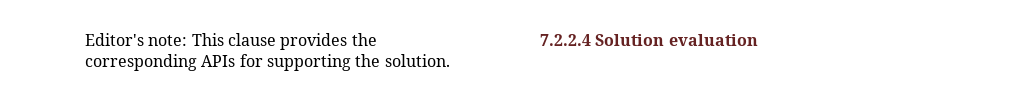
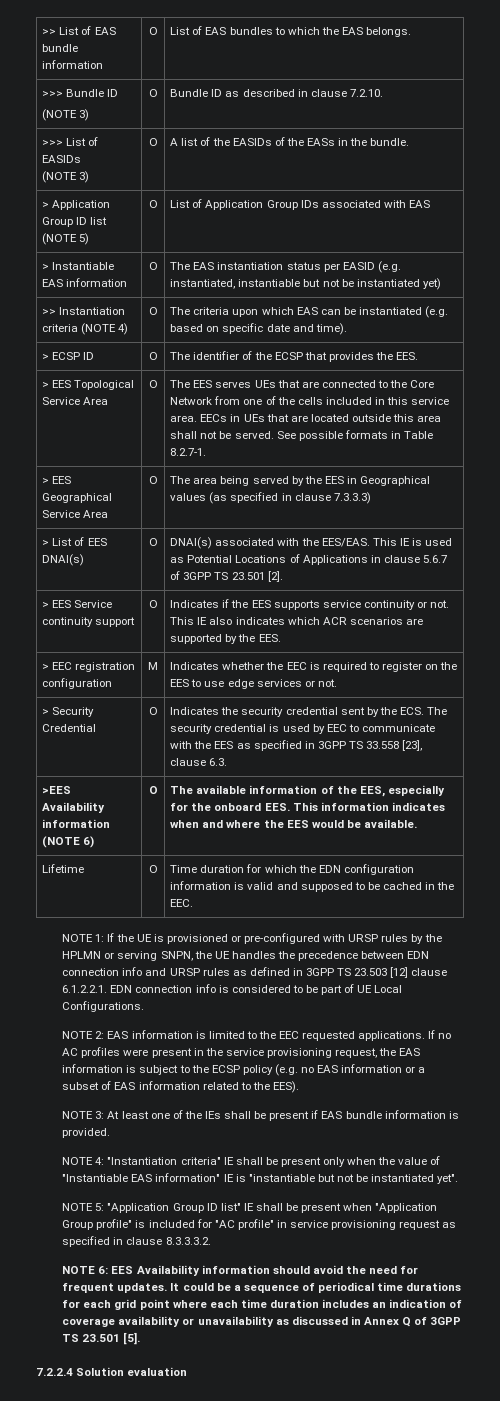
- Editor's note: This clause provides the corresponding APIs for supporting the solution.
+ >> List of EAS bundle information | O | List of EAS bundles to which the EAS belongs.
+ >>> Bundle ID
+ (NOTE 3) | O | Bundle ID as described in clause 7.2.10.
+ >>> List of EASIDs
+ (NOTE 3) | O | A list of the EASIDs of the EASs in the bundle.
+ > Application Group ID list (NOTE 5) | O | List of Application Group IDs associated with EAS
+ > Instantiable EAS information | O | The EAS instantiation status per EASID (e.g. instantiated, instantiable but not be instantiated yet)
+ >> Instantiation criteria (NOTE 4) | O | The criteria upon which EAS can be instantiated (e.g. based on specific date and time).
+ > ECSP ID | O | The identifier of the ECSP that provides the EES.
+ > EES Topological Service Area | O | The EES serves UEs that are connected to the Core Network from one of the cells included in this service area. EECs in UEs that are located outside this area shall not be served. See possible formats in Table 8.2.7-1.
+ > EES Geographical Service Area | O | The area being served by the EES in Geographical values (as specified in clause 7.3.3.3)
+ > List of EES DNAI(s) | O | DNAI(s) associated with the EES/EAS. This IE is used as Potential Locations of Applications in clause 5.6.7 of 3GPP TS 23.501 [2].
+ > EES Service continuity support | O | Indicates if the EES supports service continuity or not. This IE also indicates which ACR scenarios are supported by the EES.
+ > EEC registration configuration | M | Indicates whether the EEC is required to register on the EES to use edge services or not.
+ > Security Credential | O | Indicates the security credential sent by the ECS. The security credential is used by EEC to communicate with the EES as specified in 3GPP TS 33.558 [23], clause 6.3.
+ >EES Availability information (NOTE 6) | O | The available information of the EES, especially for the onboard EES. This information indicates when and where the EES would be available.
+ Lifetime | O | Time duration for which the EDN configuration information is valid and supposed to be cached in the EEC.
+ NOTE 1: If the UE is provisioned or pre-configured with URSP rules by the HPLMN or serving SNPN, the UE handles the precedence between EDN connection info and URSP rules as defined in 3GPP TS 23.503 [12] clause 6.1.2.2.1. EDN connection info is considered to be part of UE Local Configurations.
+ NOTE 2: EAS information is limited to the EEC requested applications. If no AC profiles were present in the service provisioning request, the EAS information is subject to the ECSP policy (e.g. no EAS information or a subset of EAS information related to the EES).
+ NOTE 3: At least one of the IEs shall be present if EAS bundle information is provided.
+ NOTE 4: "Instantiation criteria" IE shall be present only when the value of "Instantiable EAS information" IE is "instantiable but not be instantiated yet".
+ NOTE 5: "Application Group ID list" IE shall be present when "Application Group profile" is included for "AC profile" in service provisioning request as specified in clause 8.3.3.3.2.
+ NOTE 6: EES Availability information should avoid the need for frequent updates. It could be a sequence of periodical time durations for each grid point where each time duration includes an indication of coverage availability or unavailability as discussed in Annex Q of 3GPP TS 23.501 [5].

